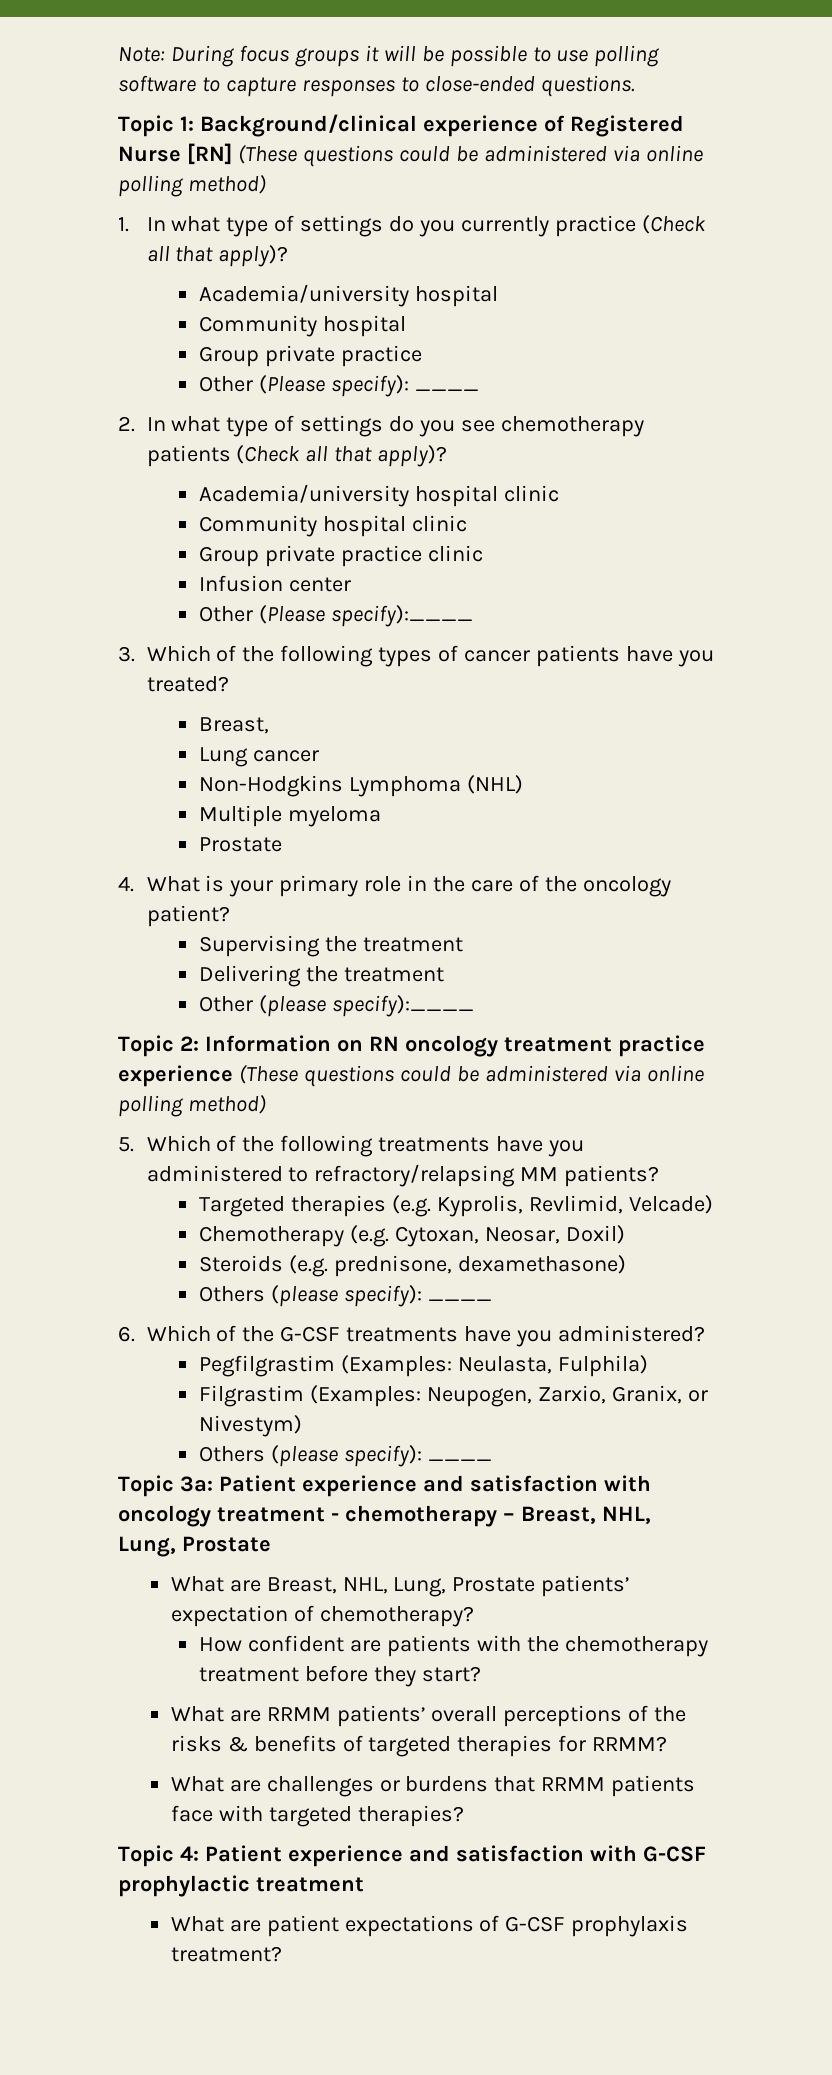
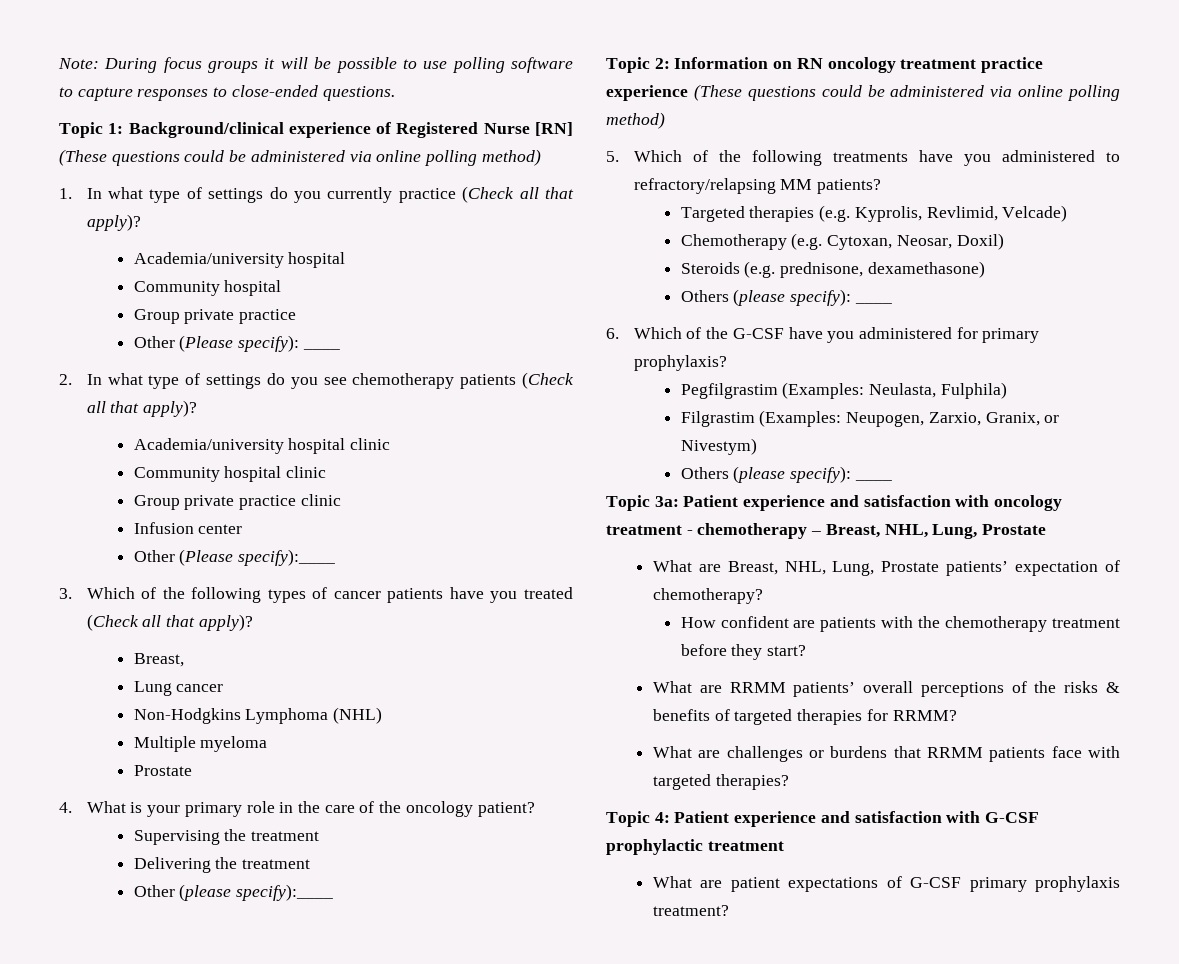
- 3. Which of the following types of cancer patients have you treated?
+ 3. Which of the following types of cancer patients have you treated (Check all that apply)?
- 6. Which of the G-CSF treatments have you administered?
+ 6. Which of the G-CSF have you administered for primary prophylaxis?
- What are patient expectations of G-CSF prophylaxis treatment?
+ What are patient expectations of G-CSF primary prophylaxis treatment?

